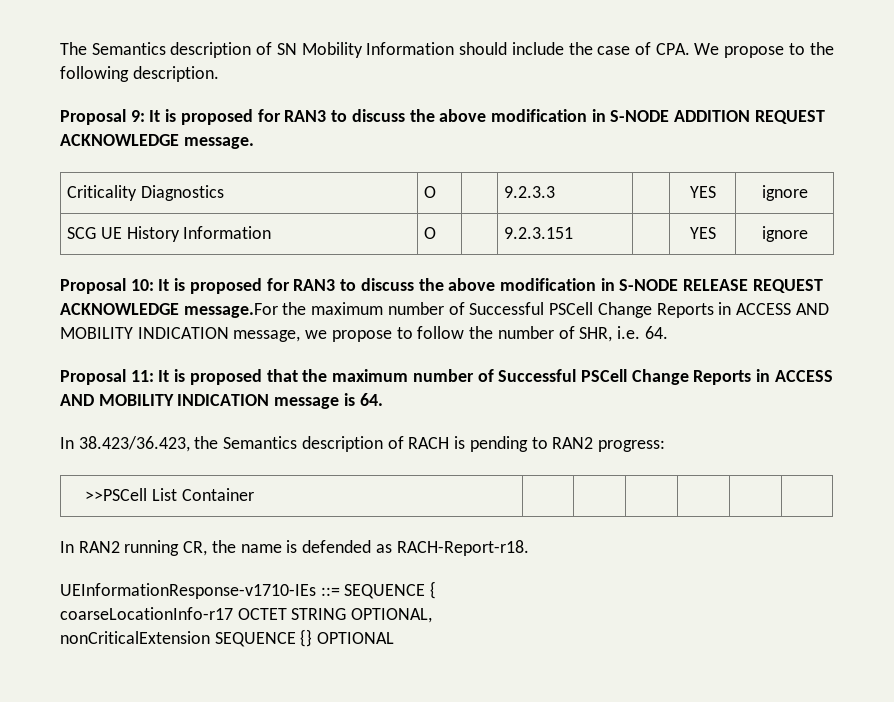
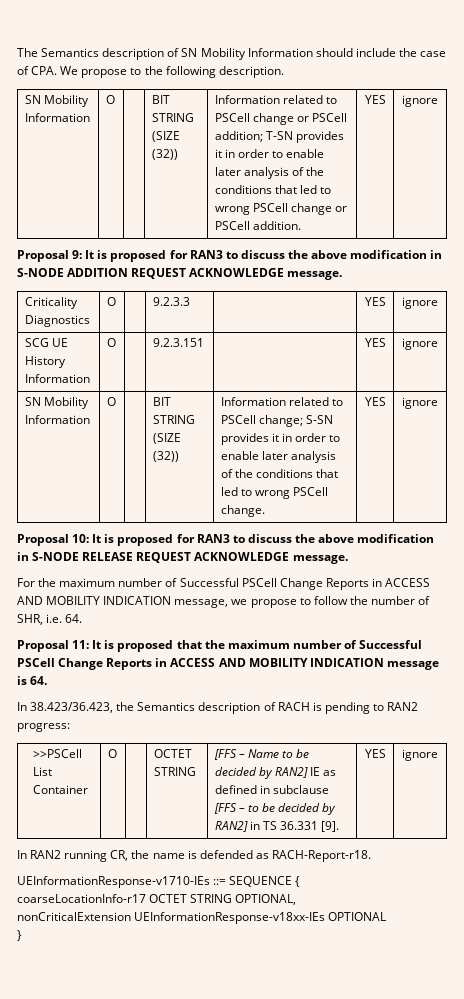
+ SN Mobility Information | O | | BIT STRING (SIZE (32)) | Information related to PSCell change or PSCell addition; T-SN provides it in order to enable later analysis of the conditions that led to wrong PSCell change or PSCell addition. | YES | ignore
+ SN Mobility Information | O | | BIT STRING (SIZE (32)) | Information related to PSCell change; S-SN provides it in order to enable later analysis of the conditions that led to wrong PSCell change. | YES | ignore
- Proposal 10: It is proposed for RAN3 to discuss the above modification in S-NODE RELEASE REQUEST ACKNOWLEDGE message.For the maximum number of Successful PSCell Change Reports in ACCESS AND MOBILITY INDICATION message, we propose to follow the number of SHR, i.e. 64.
+ Proposal 10: It is proposed for RAN3 to discuss the above modification in S-NODE RELEASE REQUEST ACKNOWLEDGE message.
+ For the maximum number of Successful PSCell Change Reports in ACCESS AND MOBILITY INDICATION message, we propose to follow the number of SHR, i.e. 64.
- >>PSCell List Container | | | | | |
+ >>PSCell List Container | O | | OCTET STRING | [FFS – Name to be decided by RAN2] IE as defined in subclause [FFS – to be decided by RAN2] in TS 36.331 [9]. | YES | ignore
- nonCriticalExtension SEQUENCE {} OPTIONAL
+ nonCriticalExtension UEInformationResponse-v18xx-IEs OPTIONAL
+ }

